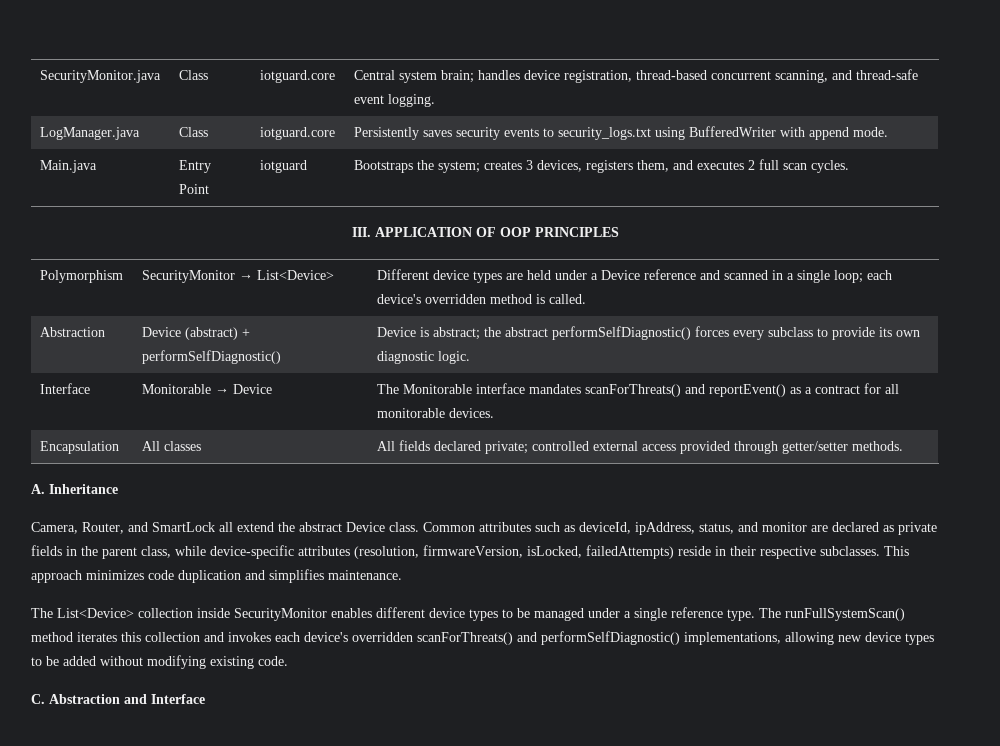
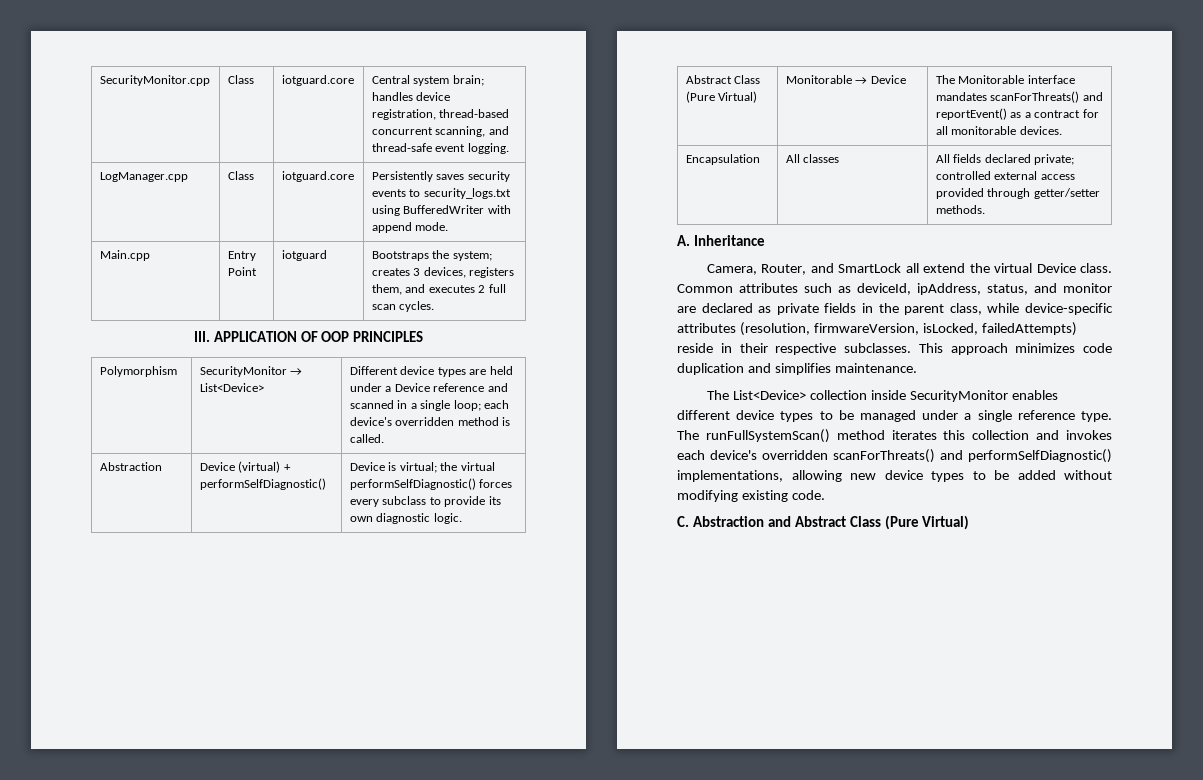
- SecurityMonitor.java | Class | iotguard.core | Central system brain; handles device registration, thread-based concurrent scanning, and thread-safe event logging.
+ SecurityMonitor.cpp | Class | iotguard.core | Central system brain; handles device registration, thread-based concurrent scanning, and thread-safe event logging.
- LogManager.java | Class | iotguard.core | Persistently saves security events to security_logs.txt using BufferedWriter with append mode.
+ LogManager.cpp | Class | iotguard.core | Persistently saves security events to security_logs.txt using BufferedWriter with append mode.
- Main.java | Entry Point | iotguard | Bootstraps the system; creates 3 devices, registers them, and executes 2 full scan cycles.
+ Main.cpp | Entry Point | iotguard | Bootstraps the system; creates 3 devices, registers them, and executes 2 full scan cycles.
- Abstraction | Device (abstract) + performSelfDiagnostic() | Device is abstract; the abstract performSelfDiagnostic() forces every subclass to provide its own diagnostic logic.
+ Abstraction | Device (virtual) + performSelfDiagnostic() | Device is virtual; the virtual performSelfDiagnostic() forces every subclass to provide its own diagnostic logic.
- Interface | Monitorable → Device | The Monitorable interface mandates scanForThreats() and reportEvent() as a contract for all monitorable devices.
+ Abstract Class (Pure Virtual) | Monitorable → Device | The Monitorable interface mandates scanForThreats() and reportEvent() as a contract for all monitorable devices.
- Camera, Router, and SmartLock all extend the abstract Device class.
+ Camera, Router, and SmartLock all extend the virtual Device class.
- C. Abstraction and Interface
+ C. Abstraction and Abstract Class (Pure Virtual)

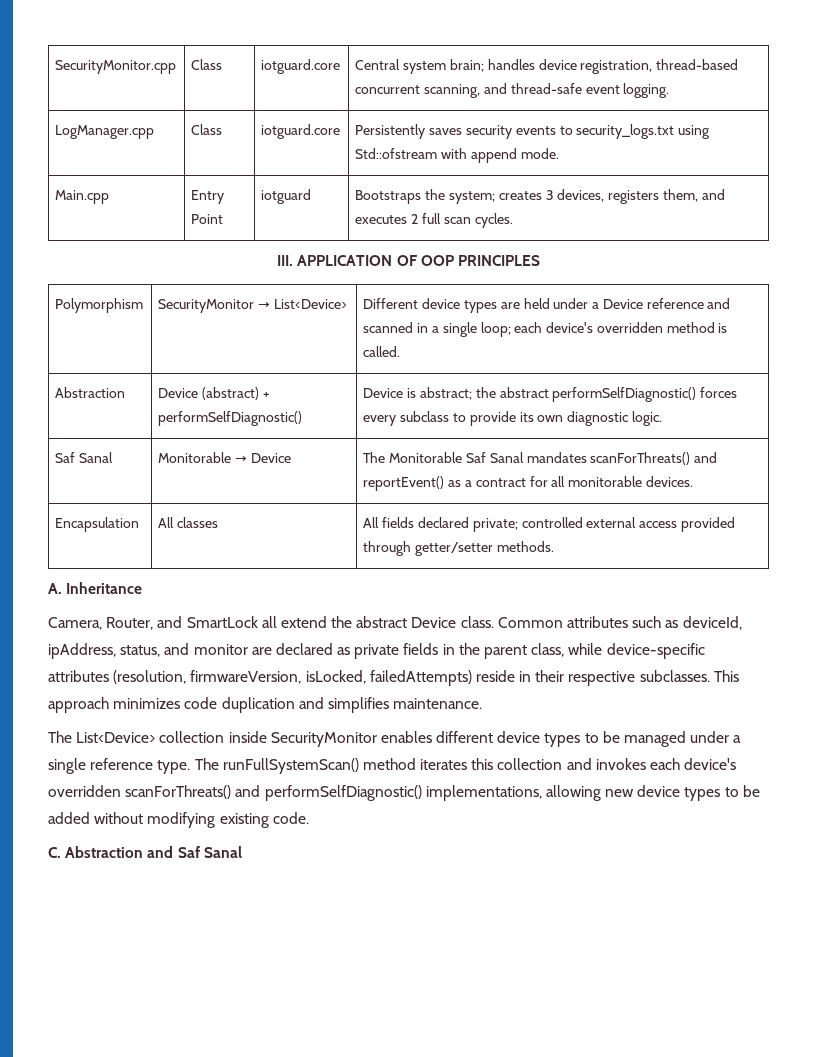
- LogManager.cpp | Class | iotguard.core | Persistently saves security events to security_logs.txt using BufferedWriter with append mode.
+ LogManager.cpp | Class | iotguard.core | Persistently saves security events to security_logs.txt using Std::ofstream with append mode.
- Abstraction | Device (virtual) + performSelfDiagnostic() | Device is virtual; the virtual performSelfDiagnostic() forces every subclass to provide its own diagnostic logic.
+ Abstraction | Device (abstract) + performSelfDiagnostic() | Device is abstract; the abstract performSelfDiagnostic() forces every subclass to provide its own diagnostic logic.
- Abstract Class (Pure Virtual) | Monitorable → Device | The Monitorable interface mandates scanForThreats() and reportEvent() as a contract for all monitorable devices.
+ Saf Sanal | Monitorable → Device | The Monitorable Saf Sanal mandates scanForThreats() and reportEvent() as a contract for all monitorable devices.
- Camera, Router, and SmartLock all extend the virtual Device class.
+ Camera, Router, and SmartLock all extend the abstract Device class.
- C. Abstraction and Abstract Class (Pure Virtual)
+ C. Abstraction and Saf Sanal

